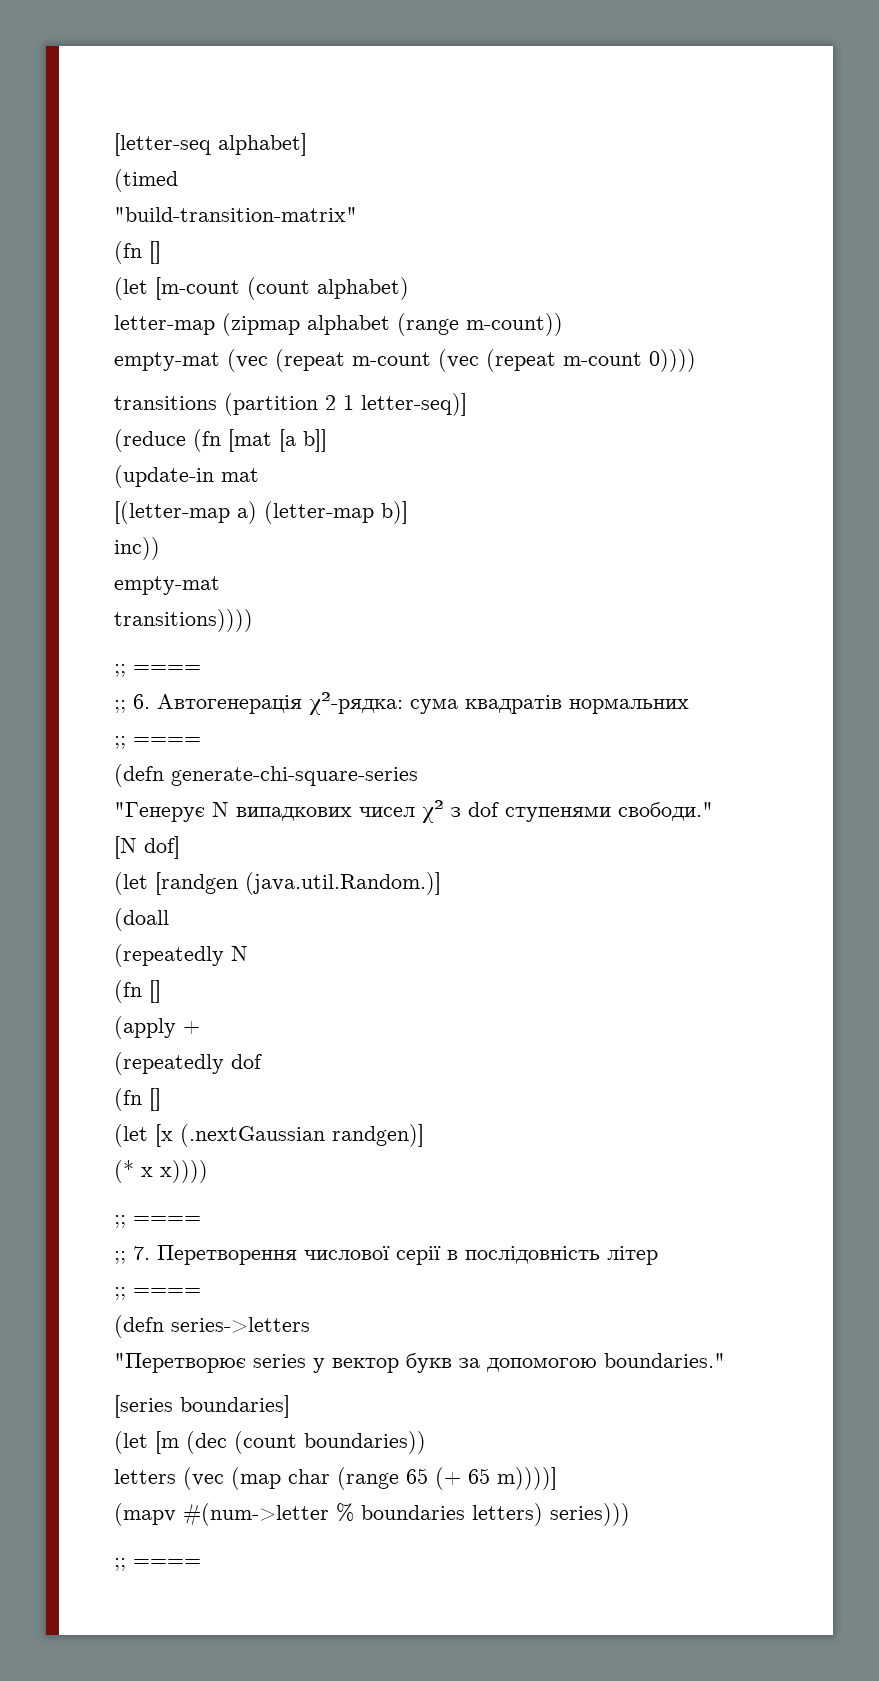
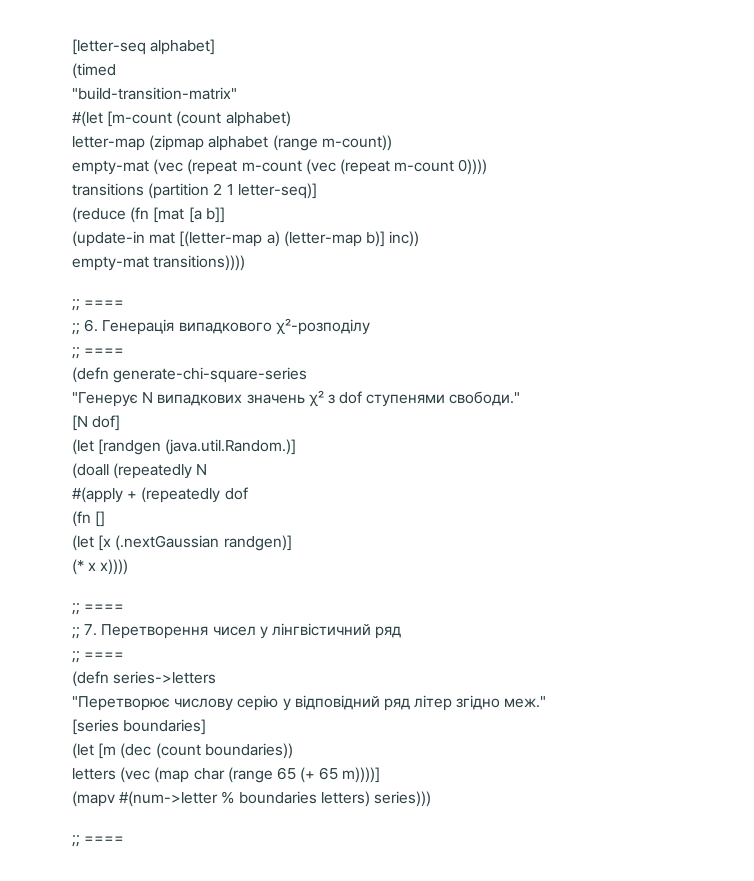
  "build-transition-matrix"
- (fn []
- (let [m-count (count alphabet)
+ #(let [m-count (count alphabet)
- (update-in mat
- [(letter-map a) (letter-map b)]
- inc))
- empty-mat
- transitions))))
+ (update-in mat [(letter-map a) (letter-map b)] inc))
+ empty-mat transitions))))
- ;; 6. Автогенерація χ²-рядка: сума квадратів нормальних
+ ;; 6. Генерація випадкового χ²-розподілу
- "Генерує N випадкових чисел χ² з dof ступенями свободи."
+ "Генерує N випадкових значень χ² з dof ступенями свободи."
- (doall
- (repeatedly N
- (fn []
- (apply +
- (repeatedly dof
+ (doall (repeatedly N
+ #(apply + (repeatedly dof
- ;; 7. Перетворення числової серії в послідовність літер
+ ;; 7. Перетворення чисел у лінгвістичний ряд
- "Перетворює series у вектор букв за допомогою boundaries."
+ "Перетворює числову серію у відповідний ряд літер згідно меж."

